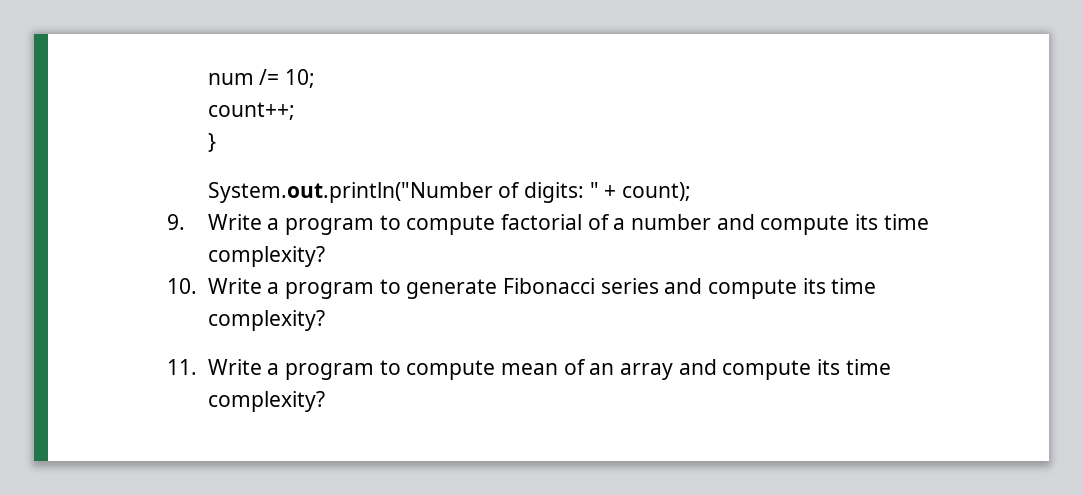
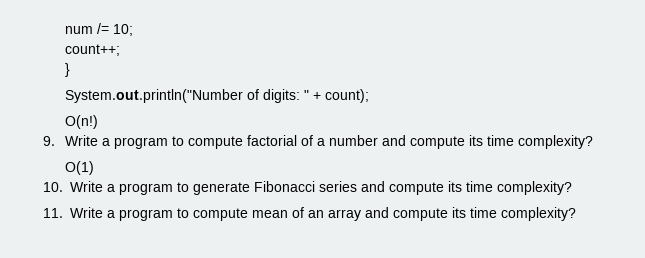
+ O(n!)
+ O(1)

